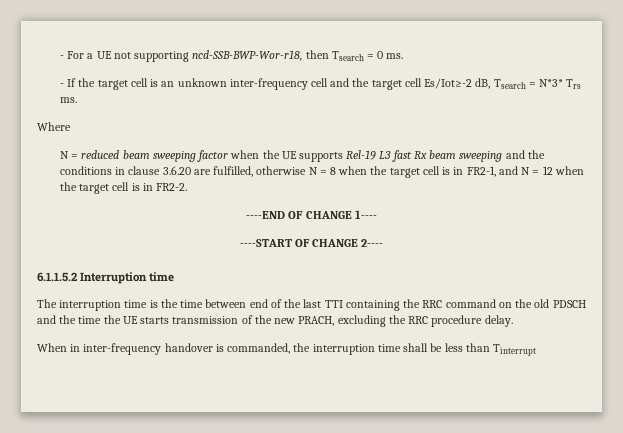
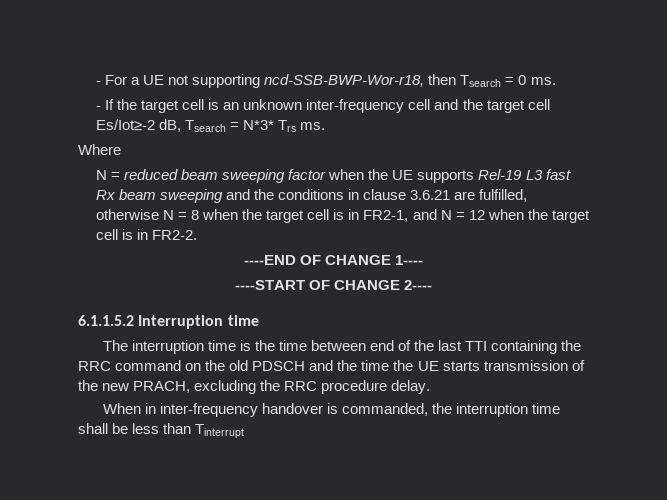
- N = reduced beam sweeping factor when the UE supports Rel-19 L3 fast Rx beam sweeping and the conditions in clause 3.6.20 are fulfilled, otherwise N = 8 when the target cell is in FR2-1, and N = 12 when the target cell is in FR2-2.
+ N = reduced beam sweeping factor when the UE supports Rel-19 L3 fast Rx beam sweeping and the conditions in clause 3.6.21 are fulfilled, otherwise N = 8 when the target cell is in FR2-1, and N = 12 when the target cell is in FR2-2.

